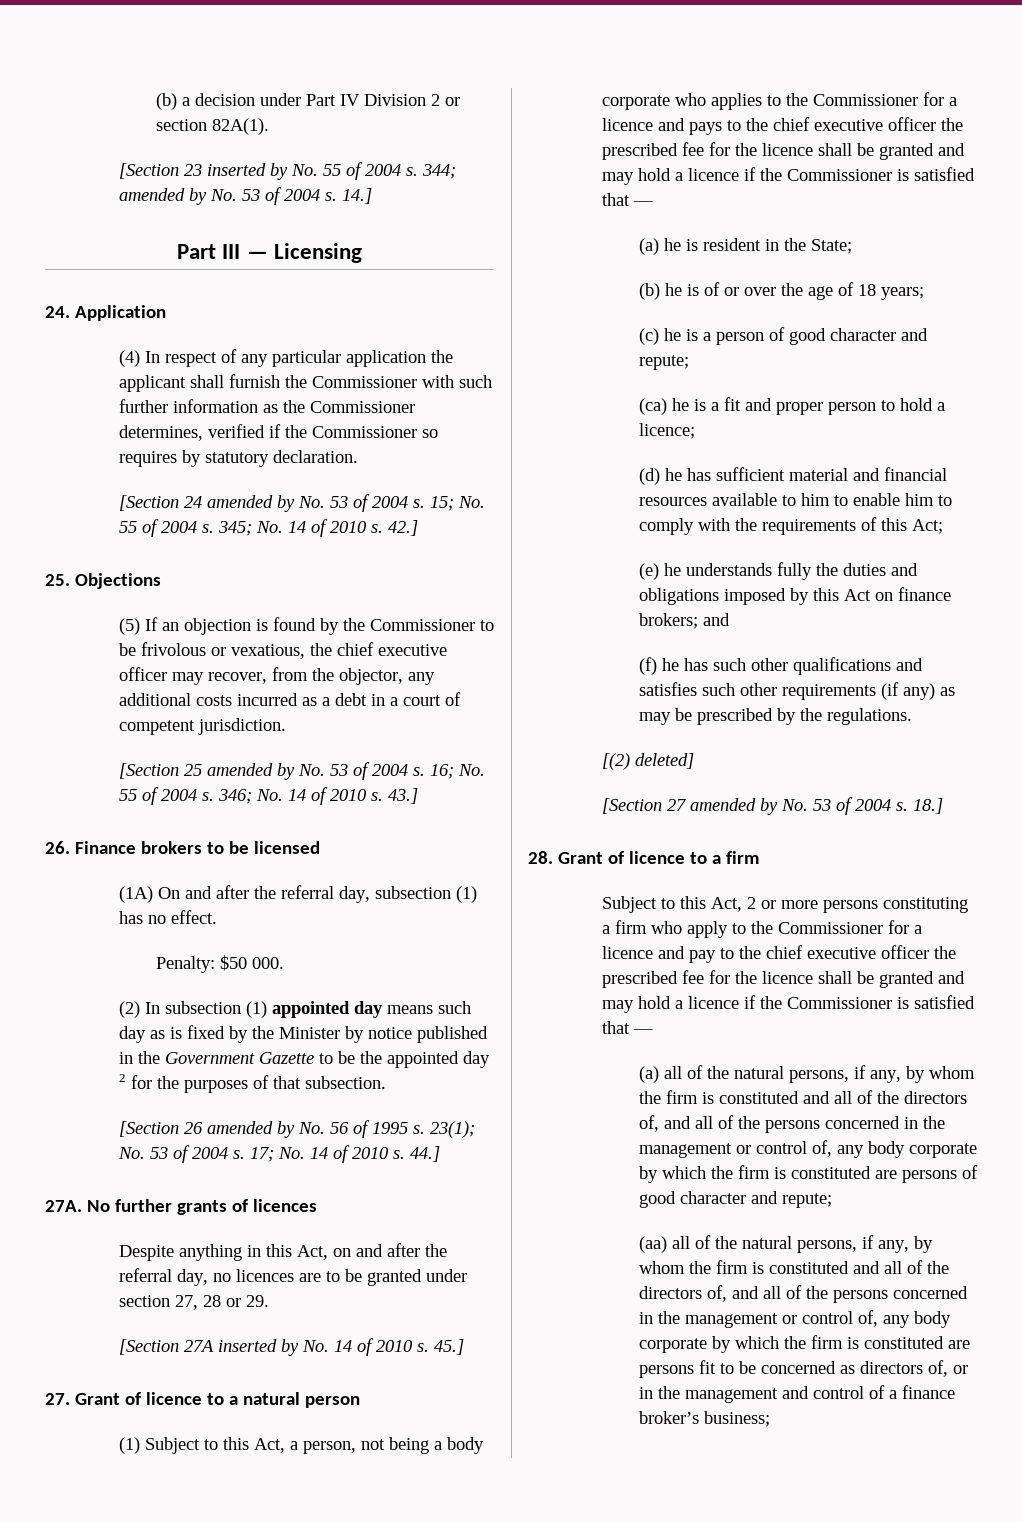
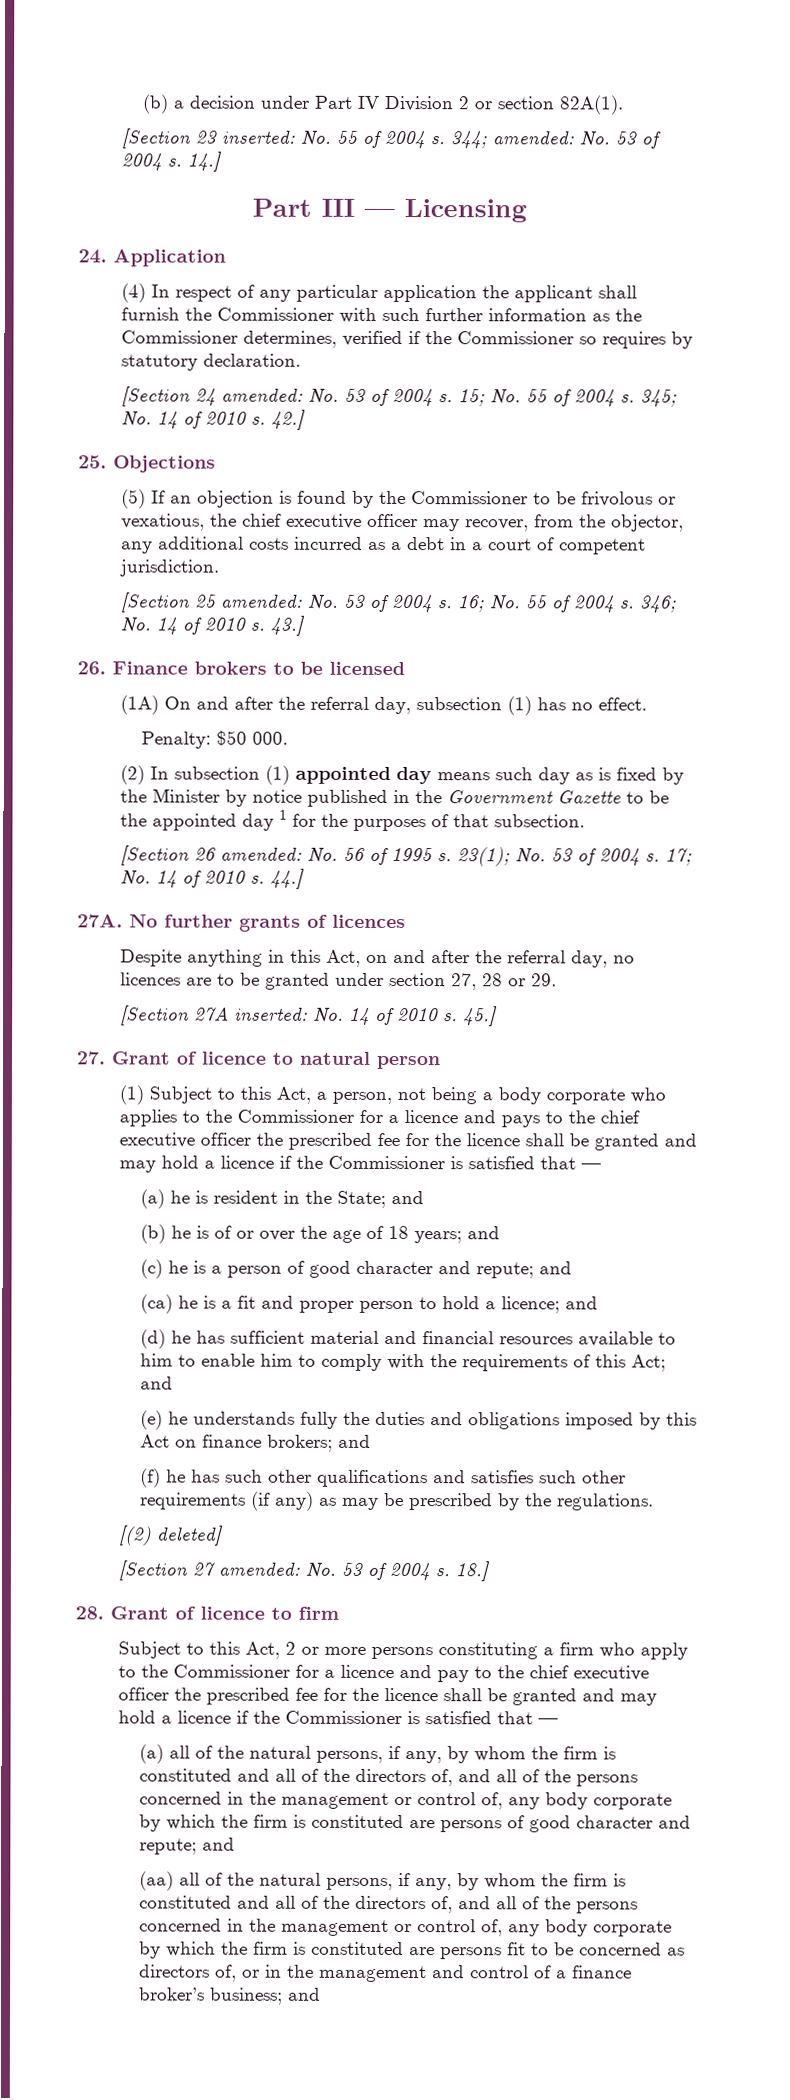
- [Section 23 inserted by No. 55 of 2004 s.
+ [Section 23 inserted: No. 55 of 2004 s.
- 344; amended by No. 53 of 2004 s.
+ 344; amended: No. 53 of 2004 s.
- [Section 24 amended by No. 53 of 2004 s.
+ [Section 24 amended: No. 53 of 2004 s.
- [Section 25 amended by No. 53 of 2004 s.
+ [Section 25 amended: No. 53 of 2004 s.
- (2) In subsection (1) appointed day means such day as is fixed by the Minister by notice published in the Government Gazette to be the appointed day 2 for the purposes of that subsection.
+ (2) In subsection (1) appointed day means such day as is fixed by the Minister by notice published in the Government Gazette to be the appointed day 1 for the purposes of that subsection.
- [Section 26 amended by No. 56 of 1995 s.
+ [Section 26 amended: No. 56 of 1995 s.
- [Section 27A inserted by No. 14 of 2010 s.
+ [Section 27A inserted: No. 14 of 2010 s.
- 27. Grant of licence to a natural person
+ 27. Grant of licence to natural person
- (a) he is resident in the State;
+ (a) he is resident in the State; and
- (b) he is of or over the age of 18 years;
+ (b) he is of or over the age of 18 years; and
- (c) he is a person of good character and repute;
+ (c) he is a person of good character and repute; and
- (ca) he is a fit and proper person to hold a licence;
+ (ca) he is a fit and proper person to hold a licence; and
- (d) he has sufficient material and financial resources available to him to enable him to comply with the requirements of this Act;
+ (d) he has sufficient material and financial resources available to him to enable him to comply with the requirements of this Act; and
- [Section 27 amended by No. 53 of 2004 s.
+ [Section 27 amended: No. 53 of 2004 s.
- 28. Grant of licence to a firm
+ 28. Grant of licence to firm
- (a) all of the natural persons, if any, by whom the firm is constituted and all of the directors of, and all of the persons concerned in the management or control of, any body corporate by which the firm is constituted are persons of good character and repute;
+ (a) all of the natural persons, if any, by whom the firm is constituted and all of the directors of, and all of the persons concerned in the management or control of, any body corporate by which the firm is constituted are persons of good character and repute; and
- (aa) all of the natural persons, if any, by whom the firm is constituted and all of the directors of, and all of the persons concerned in the management or control of, any body corporate by which the firm is constituted are persons fit to be concerned as directors of, or in the management and control of a finance broker’s business;
+ (aa) all of the natural persons, if any, by whom the firm is constituted and all of the directors of, and all of the persons concerned in the management or control of, any body corporate by which the firm is constituted are persons fit to be concerned as directors of, or in the management and control of a finance broker’s business; and

